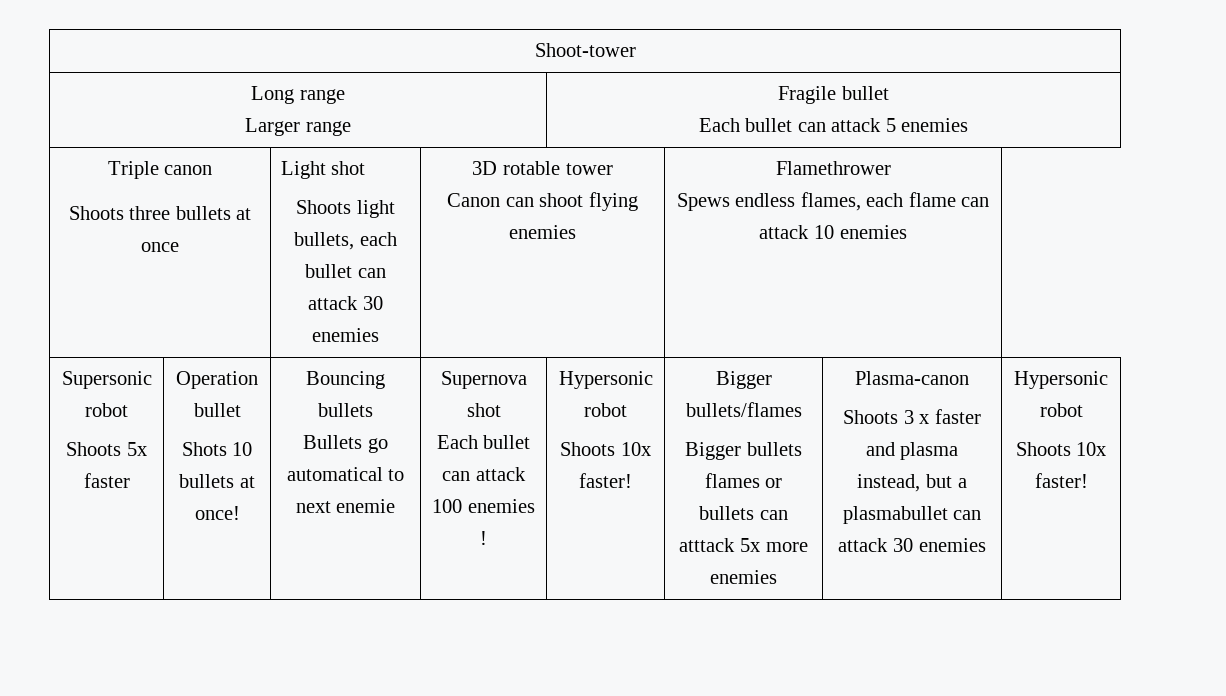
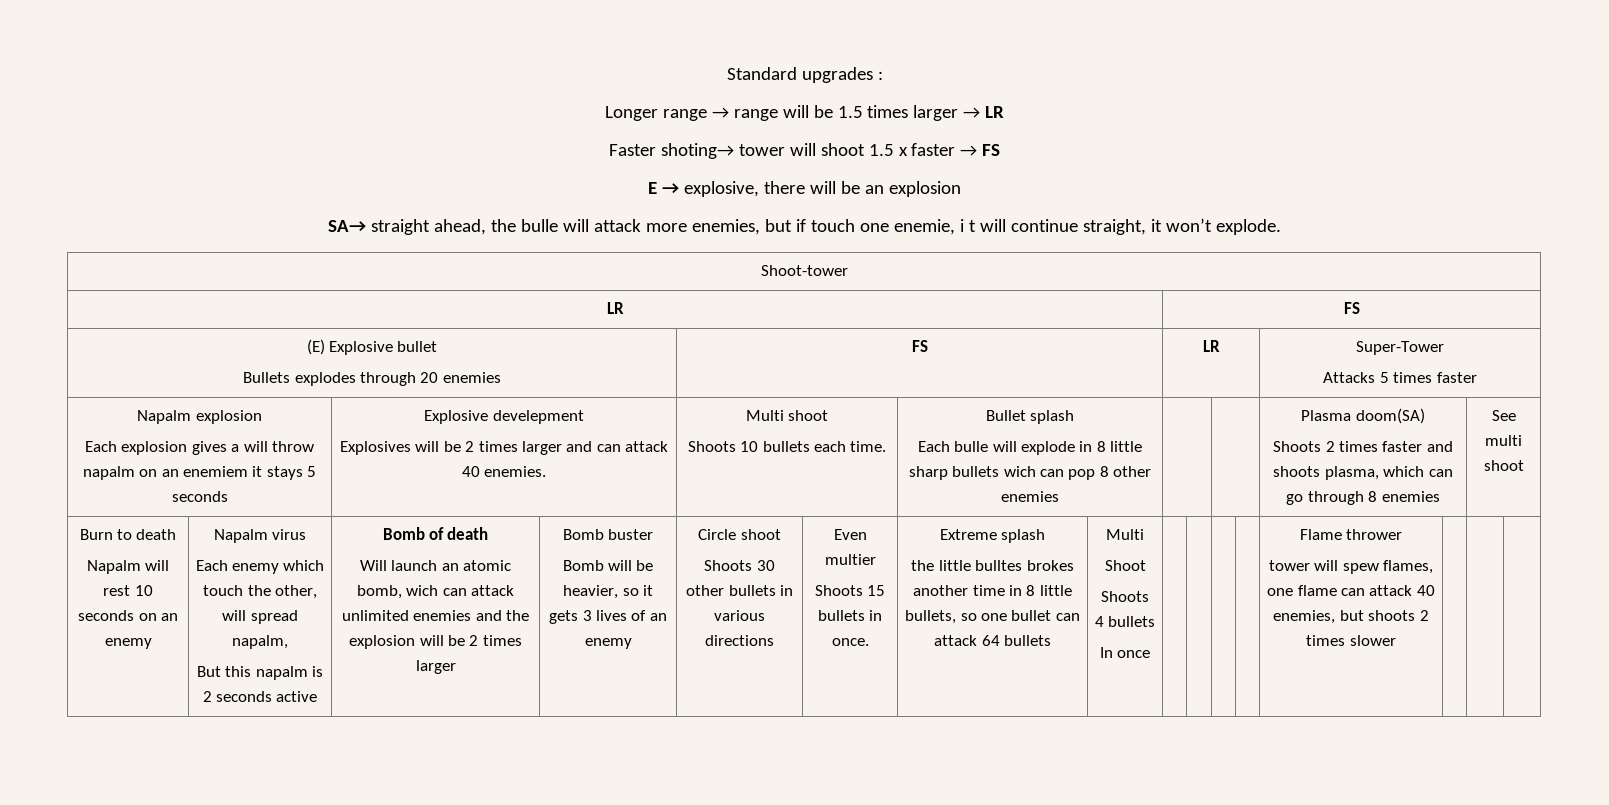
+ Standard upgrades :
+ Longer range → range will be 1.5 times larger → LR
+ Faster shoting→ tower will shoot 1.5 x faster → FS
+ E → explosive, there will be an explosion
+ SA→ straight ahead, the bulle will attack more enemies, but if touch one enemie, i t will continue straight, it won’t explode.
  Shoot-tower
- Long range
- Larger range | Fragile bullet
- Each bullet can attack 5 enemies
- Triple canon
- Shoots three bullets at once | Light shot
- Shoots light bullets, each bullet can attack 30 enemies | 3D rotable tower
- Canon can shoot flying enemies | Flamethrower
- Spews endless flames, each flame can attack 10 enemies
- Supersonic robot
- Shoots 5x faster | Operation bullet
- Shots 10 bullets at once! | Bouncing bullets
- Bullets go automatical to next enemie | Supernova shot
- Each bullet can attack 100 enemies ! | Hypersonic robot
- Shoots 10x faster! | Bigger bullets/flames
- Bigger bullets flames or bullets can atttack 5x more enemies | Plasma-canon
- Shoots 3 x faster and plasma instead, but a plasmabullet can attack 30 enemies | Hypersonic robot
- Shoots 10x faster!
+ LR | FS
+ (E) Explosive bullet
+ Bullets explodes through 20 enemies | FS | LR | Super-Tower
+ Attacks 5 times faster
+ Napalm explosion
+ Each explosion gives a will throw napalm on an enemiem it stays 5 seconds | Explosive develepment
+ Explosives will be 2 times larger and can attack 40 enemies. | Multi shoot
+ Shoots 10 bullets each time. | Bullet splash
+ Each bulle will explode in 8 little sharp bullets wich can pop 8 other enemies | | | Plasma doom(SA)
+ Shoots 2 times faster and shoots plasma, which can go through 8 enemies | See multi shoot
+ Burn to death
+ Napalm will rest 10 seconds on an enemy | Napalm virus
+ Each enemy which touch the other, will spread napalm,
+ But this napalm is 2 seconds active | Bomb of death
+ Will launch an atomic bomb, wich can attack unlimited enemies and the explosion will be 2 times larger | Bomb buster
+ Bomb will be heavier, so it gets 3 lives of an enemy | Circle shoot
+ Shoots 30 other bullets in various directions | Even multier
+ Shoots 15 bullets in once. | Extreme splash
+ the little bulltes brokes another time in 8 little bullets, so one bullet can attack 64 bullets | Multi
+ Shoot
+ Shoots 4 bullets
+ In once | | | | | Flame thrower
+ tower will spew flames, one flame can attack 40 enemies, but shoots 2 times slower

